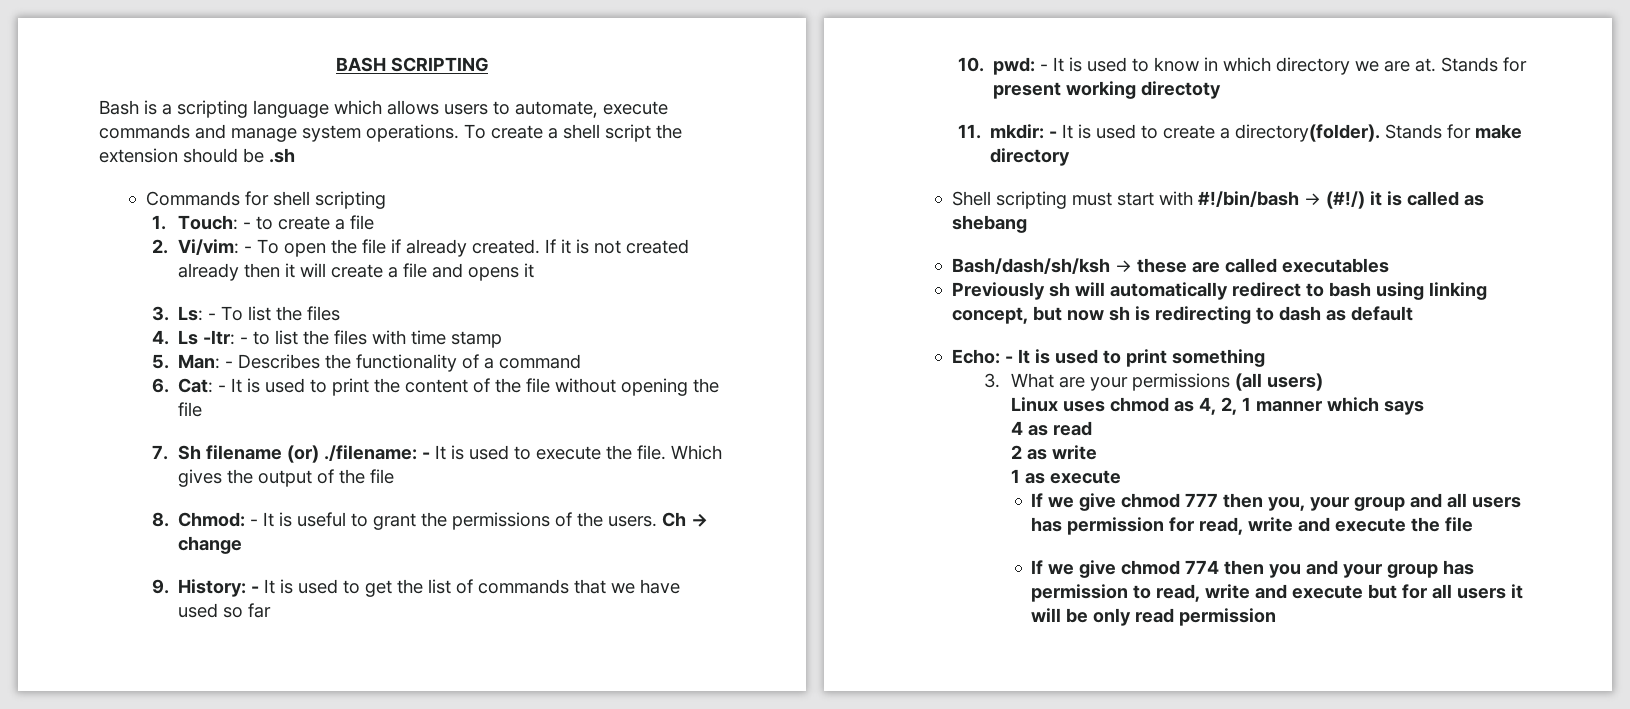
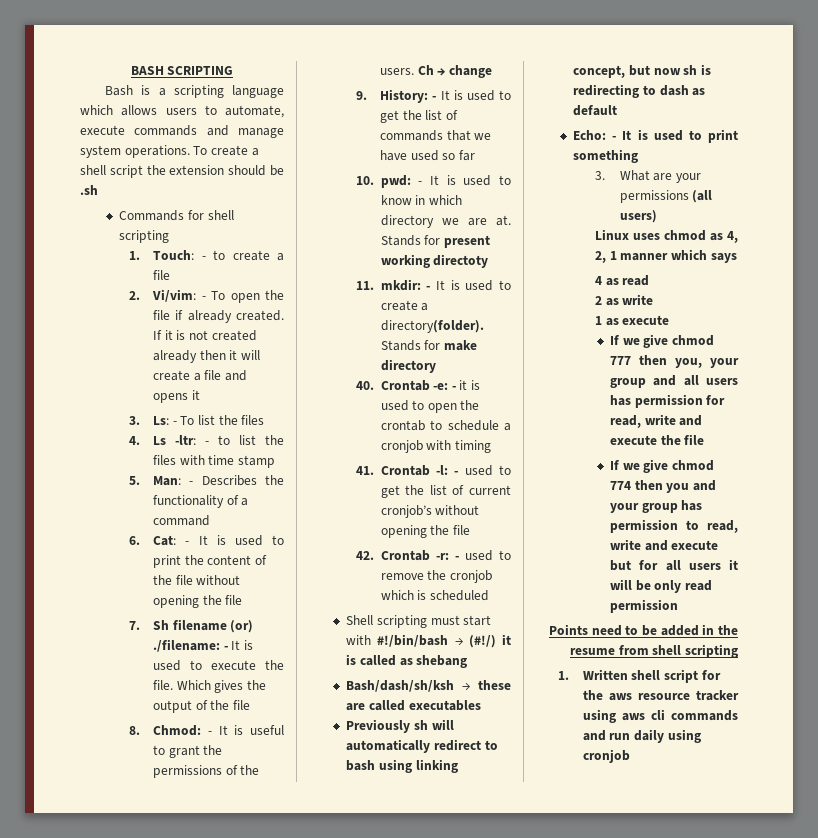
+ 40. Crontab -e: - it is used to open the crontab to schedule a cronjob with timing
+ 41. Crontab -l: - used to get the list of current cronjob’s without opening the file
+ 42. Crontab -r: - used to remove the cronjob which is scheduled
+ Points need to be added in the resume from shell scripting
+ 1. Written shell script for the aws resource tracker using aws cli commands and run daily using cronjob

